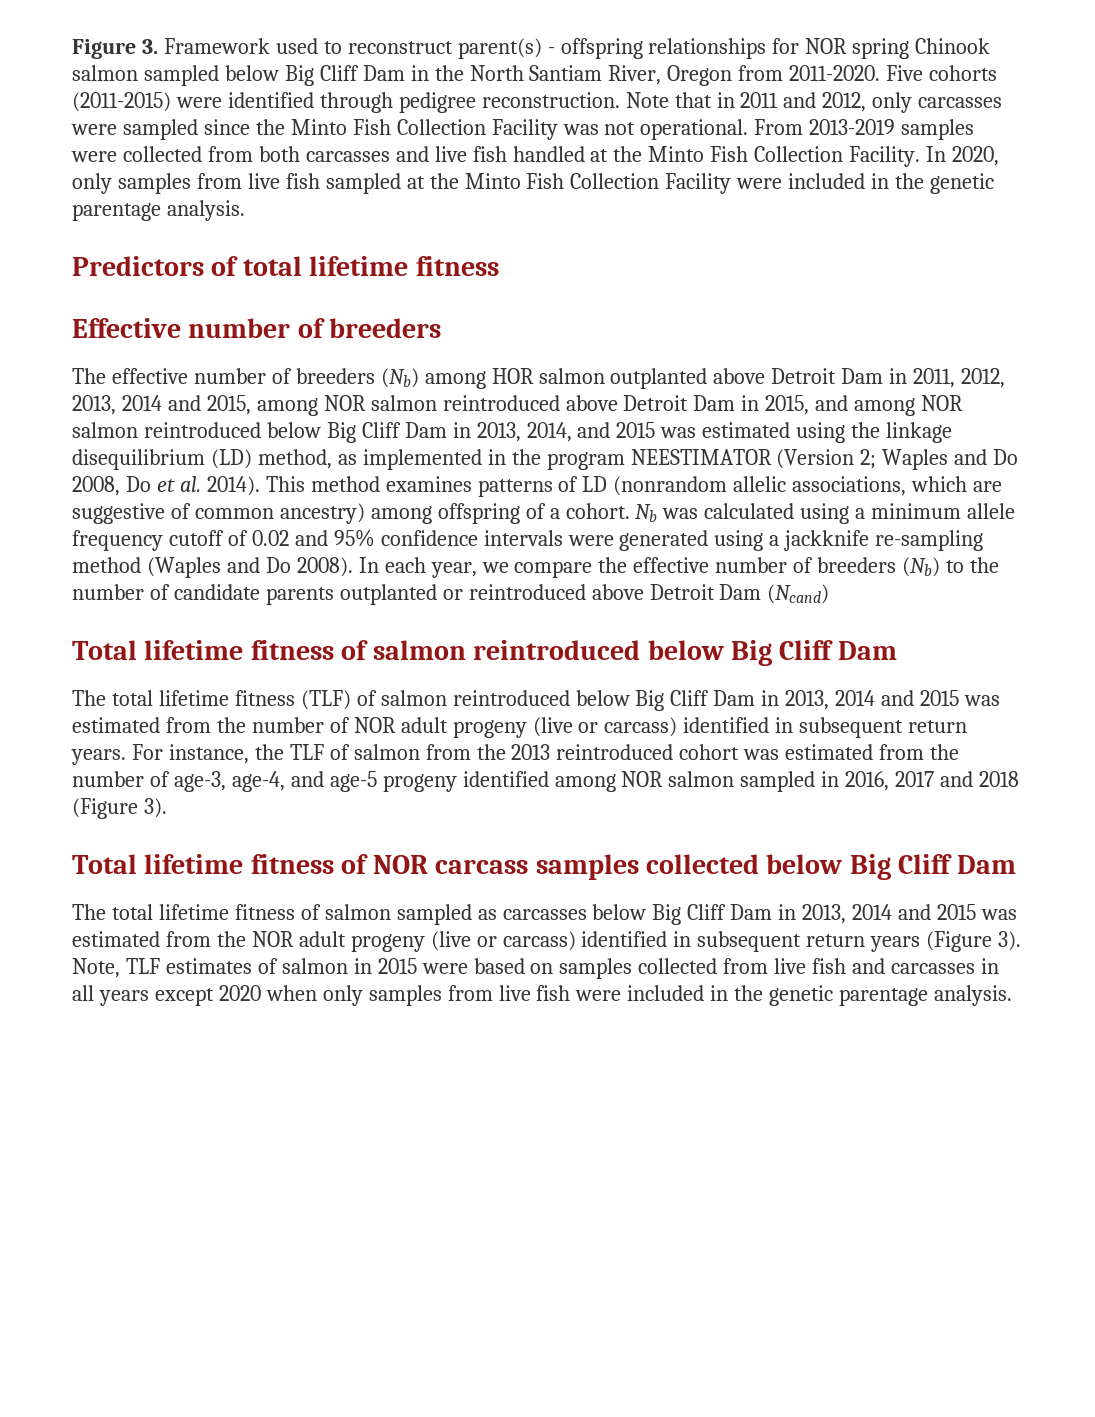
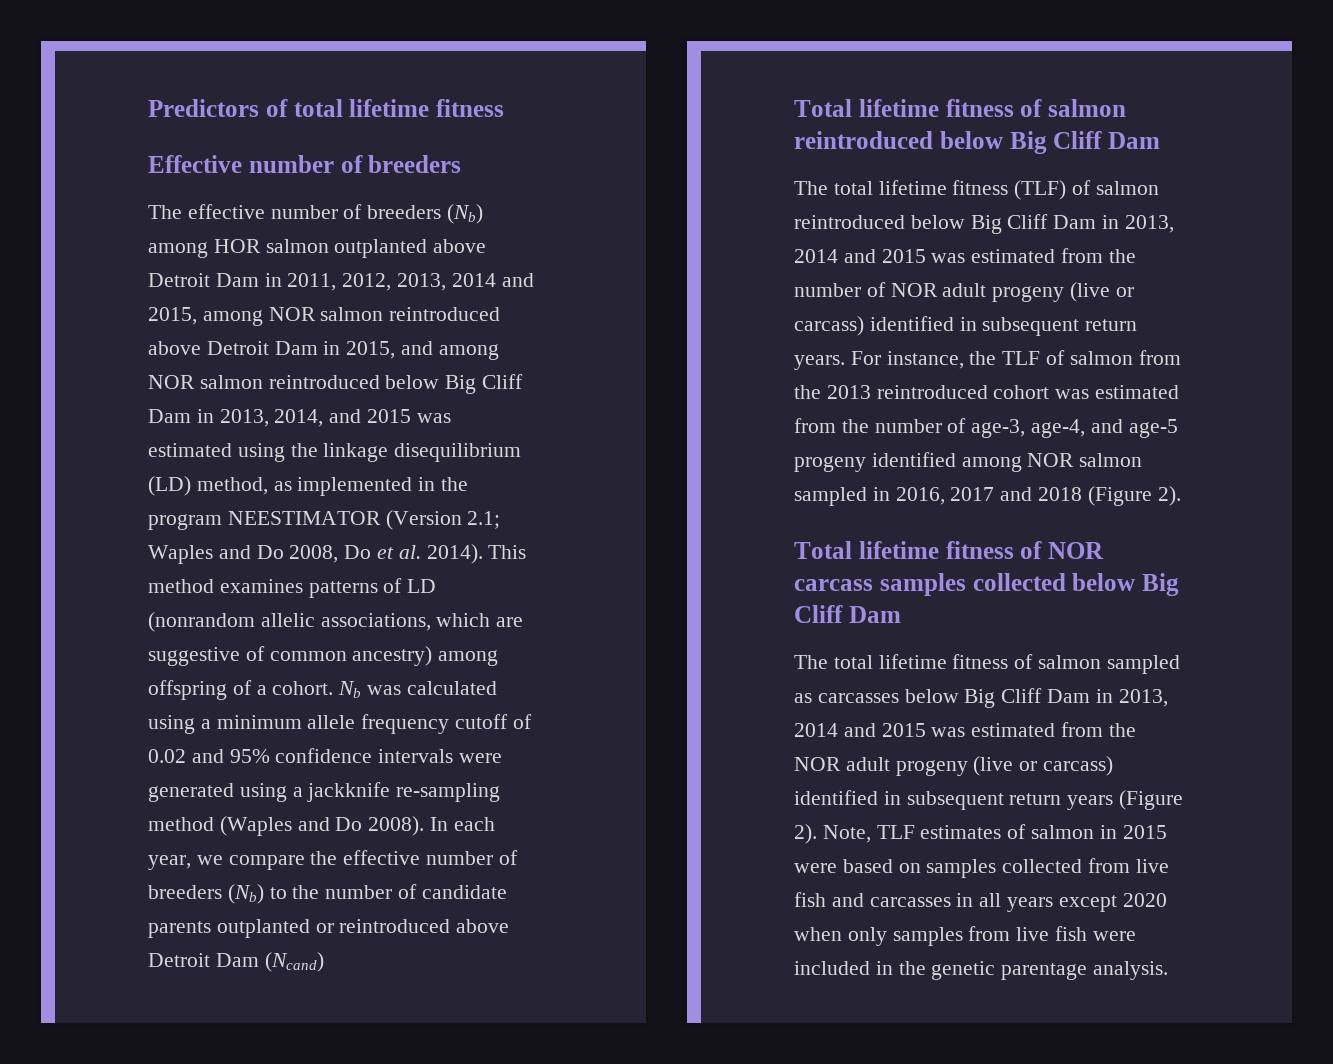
- Figure 3. Framework used to reconstruct parent(s) - offspring relationships for NOR spring Chinook salmon sampled below Big Cliff Dam in the North Santiam River, Oregon from 2011-2020. Five cohorts (2011-2015) were identified through pedigree reconstruction. Note that in 2011 and 2012, only carcasses were sampled since the Minto Fish Collection Facility was not operational. From 2013-2019 samples were collected from both carcasses and live fish handled at the Minto Fish Collection Facility. In 2020, only samples from live fish sampled at the Minto Fish Collection Facility were included in the genetic parentage analysis.
- The effective number of breeders (Nb) among HOR salmon outplanted above Detroit Dam in 2011, 2012, 2013, 2014 and 2015, among NOR salmon reintroduced above Detroit Dam in 2015, and among NOR salmon reintroduced below Big Cliff Dam in 2013, 2014, and 2015 was estimated using the linkage disequilibrium (LD) method, as implemented in the program NEESTIMATOR (Version 2;
+ The effective number of breeders (Nb) among HOR salmon outplanted above Detroit Dam in 2011, 2012, 2013, 2014 and 2015, among NOR salmon reintroduced above Detroit Dam in 2015, and among NOR salmon reintroduced below Big Cliff Dam in 2013, 2014, and 2015 was estimated using the linkage disequilibrium (LD) method, as implemented in the program NEESTIMATOR (Version 2.1;
- For instance, the TLF of salmon from the 2013 reintroduced cohort was estimated from the number of age-3, age-4, and age-5 progeny identified among NOR salmon sampled in 2016, 2017 and 2018 (Figure 3).
+ For instance, the TLF of salmon from the 2013 reintroduced cohort was estimated from the number of age-3, age-4, and age-5 progeny identified among NOR salmon sampled in 2016, 2017 and 2018 (Figure 2).
- The total lifetime fitness of salmon sampled as carcasses below Big Cliff Dam in 2013, 2014 and 2015 was estimated from the NOR adult progeny (live or carcass) identified in subsequent return years (Figure 3).
+ The total lifetime fitness of salmon sampled as carcasses below Big Cliff Dam in 2013, 2014 and 2015 was estimated from the NOR adult progeny (live or carcass) identified in subsequent return years (Figure 2).

